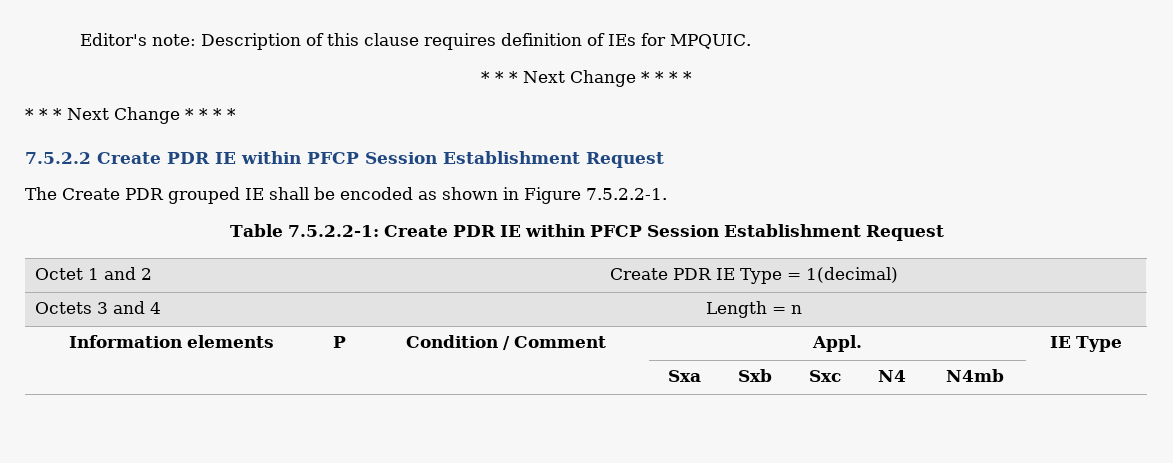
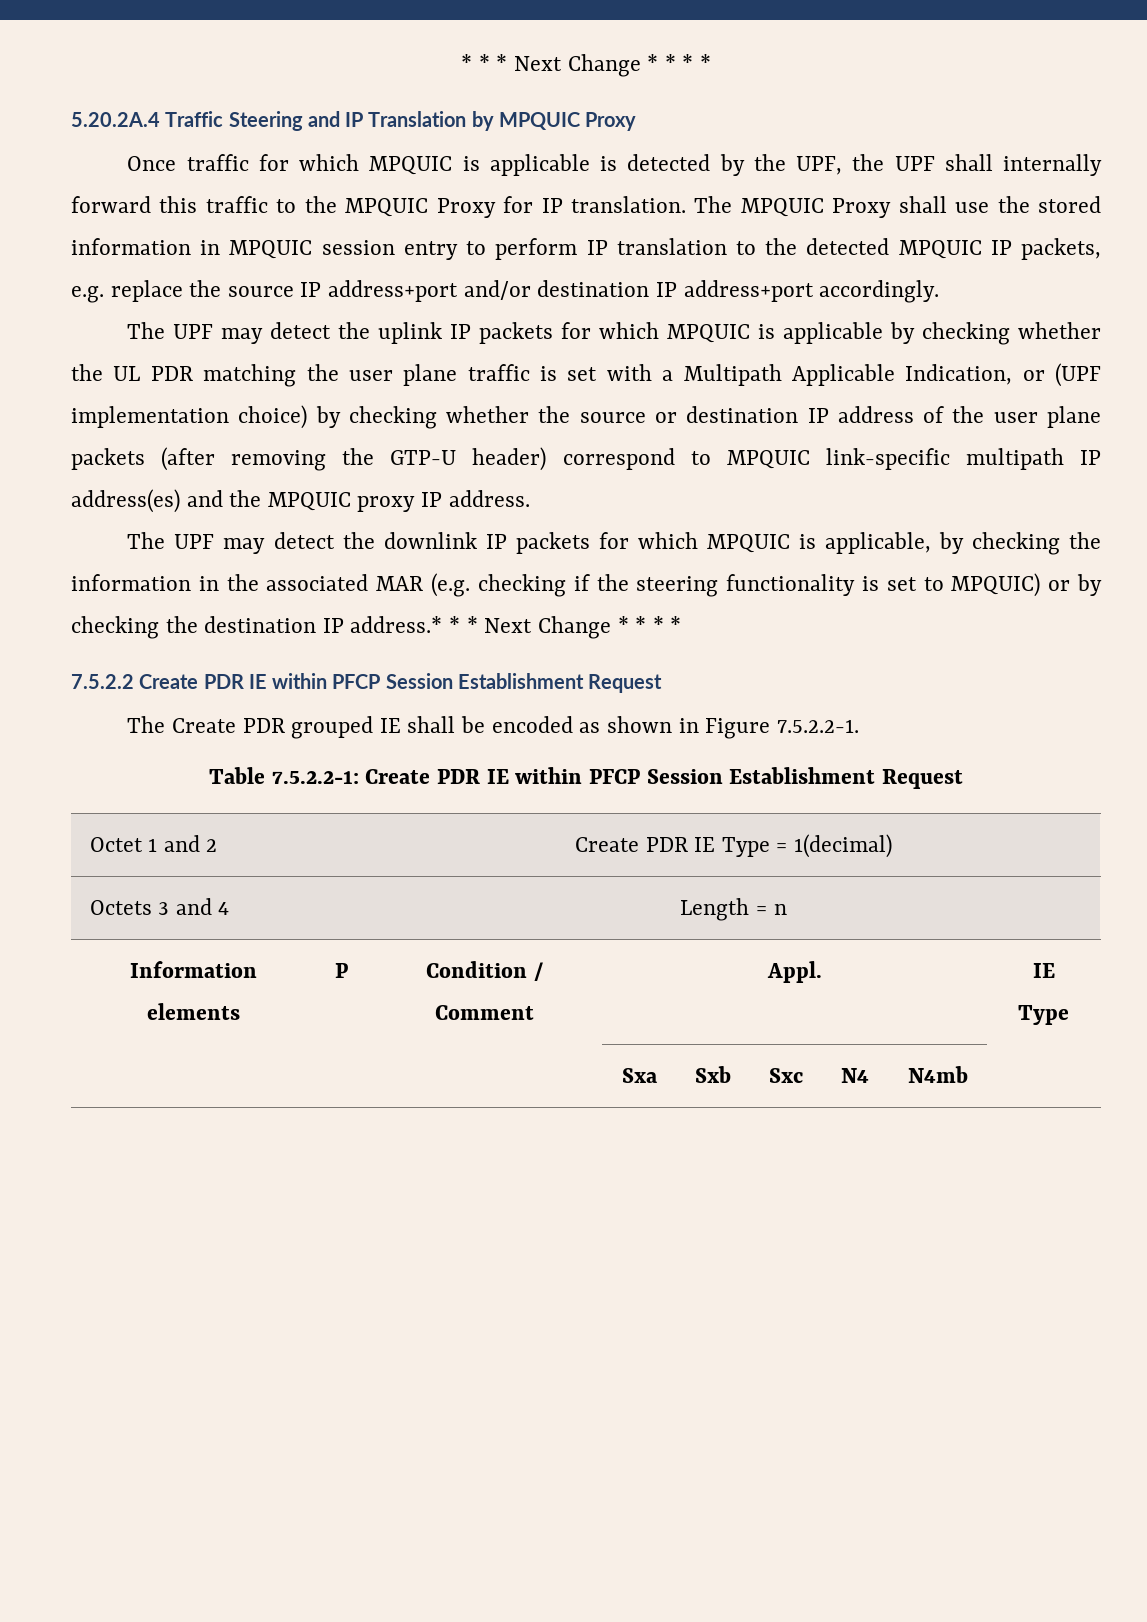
- Editor's note: Description of this clause requires definition of IEs for MPQUIC.
  * * * Next Change * * * *
- * * * Next Change * * * *
+ 5.20.2A.4 Traffic Steering and IP Translation by MPQUIC Proxy
+ Once traffic for which MPQUIC is applicable is detected by the UPF, the UPF shall internally forward this traffic to the MPQUIC Proxy for IP translation. The MPQUIC Proxy shall use the stored information in MPQUIC session entry to perform IP translation to the detected MPQUIC IP packets, e.g. replace the source IP address+port and/or destination IP address+port accordingly.
+ The UPF may detect the uplink IP packets for which MPQUIC is applicable by checking whether the UL PDR matching the user plane traffic is set with a Multipath Applicable Indication, or (UPF implementation choice) by checking whether the source or destination IP address of the user plane packets (after removing the GTP-U header) correspond to MPQUIC link-specific multipath IP address(es) and the MPQUIC proxy IP address.
+ The UPF may detect the downlink IP packets for which MPQUIC is applicable, by checking the information in the associated MAR (e.g. checking if the steering functionality is set to MPQUIC) or by checking the destination IP address.* * * Next Change * * * *

